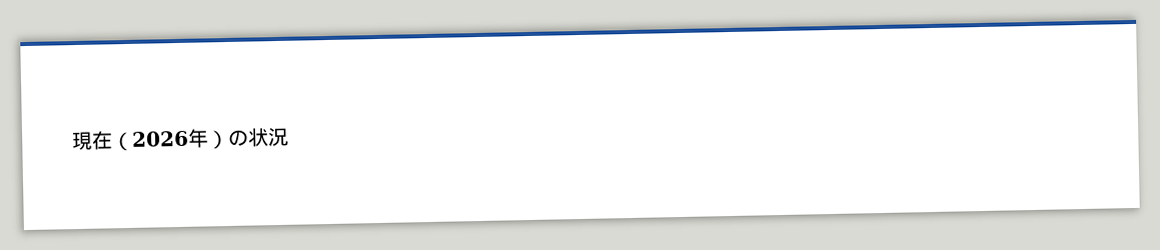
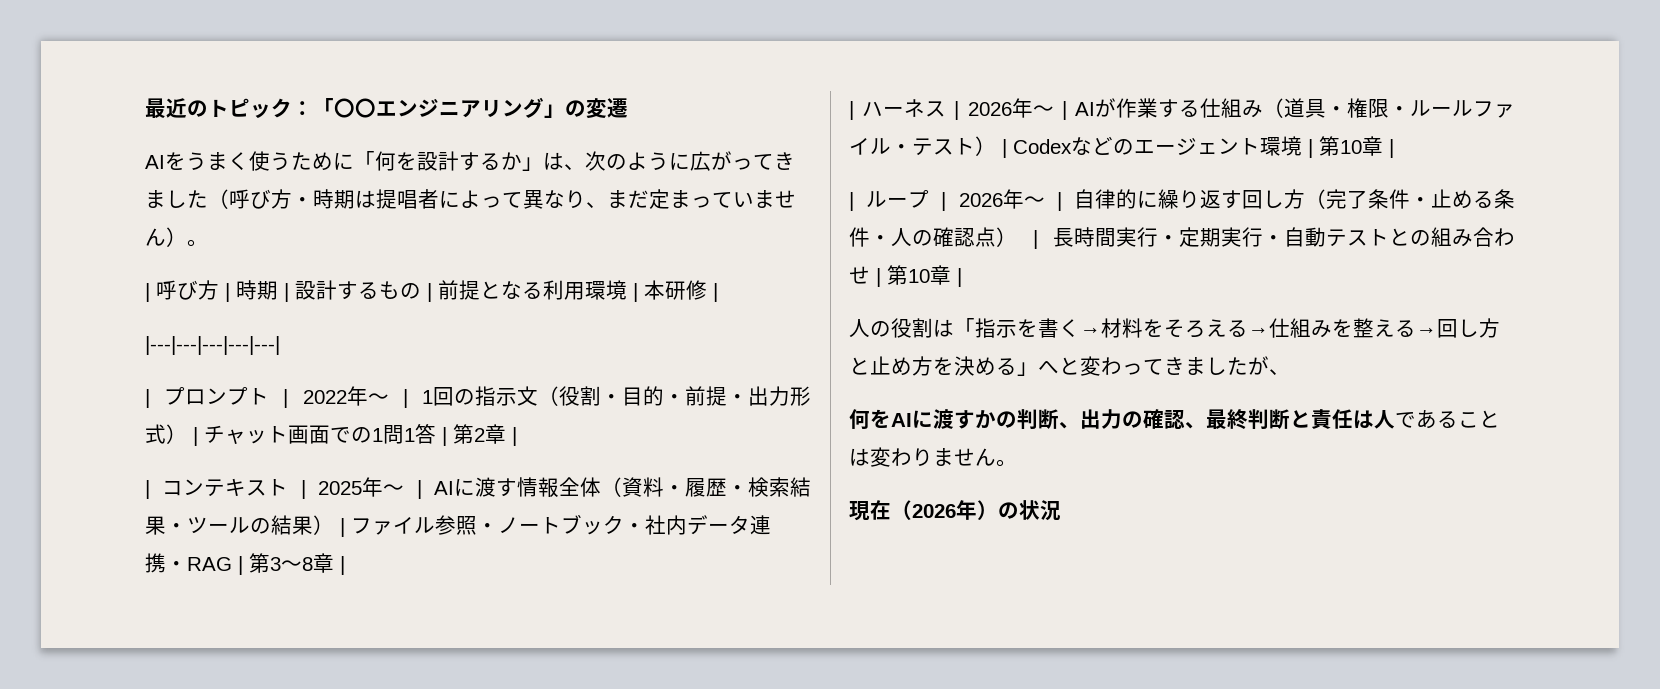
+ 最近のトピック：「〇〇エンジニアリング」の変遷
+ AIをうまく使うために「何を設計するか」は、次のように広がってきました（呼び方・時期は提唱者によって異なり、まだ定まっていません）。
+ | 呼び方 | 時期 | 設計するもの | 前提となる利用環境 | 本研修 |
+ |---|---|---|---|---|
+ | プロンプト | 2022年〜 | 1回の指示文（役割・目的・前提・出力形式） | チャット画面での1問1答 | 第2章 |
+ | コンテキスト | 2025年〜 | AIに渡す情報全体（資料・履歴・検索結果・ツールの結果） | ファイル参照・ノートブック・社内データ連携・RAG | 第3〜8章 |
+ | ハーネス | 2026年〜 | AIが作業する仕組み（道具・権限・ルールファイル・テスト） | Codexなどのエージェント環境 | 第10章 |
+ | ループ | 2026年〜 | 自律的に繰り返す回し方（完了条件・止める条件・人の確認点） | 長時間実行・定期実行・自動テストとの組み合わせ | 第10章 |
+ 人の役割は「指示を書く→材料をそろえる→仕組みを整える→回し方と止め方を決める」へと変わってきましたが、
+ 何をAIに渡すかの判断、出力の確認、最終判断と責任は人であることは変わりません。

